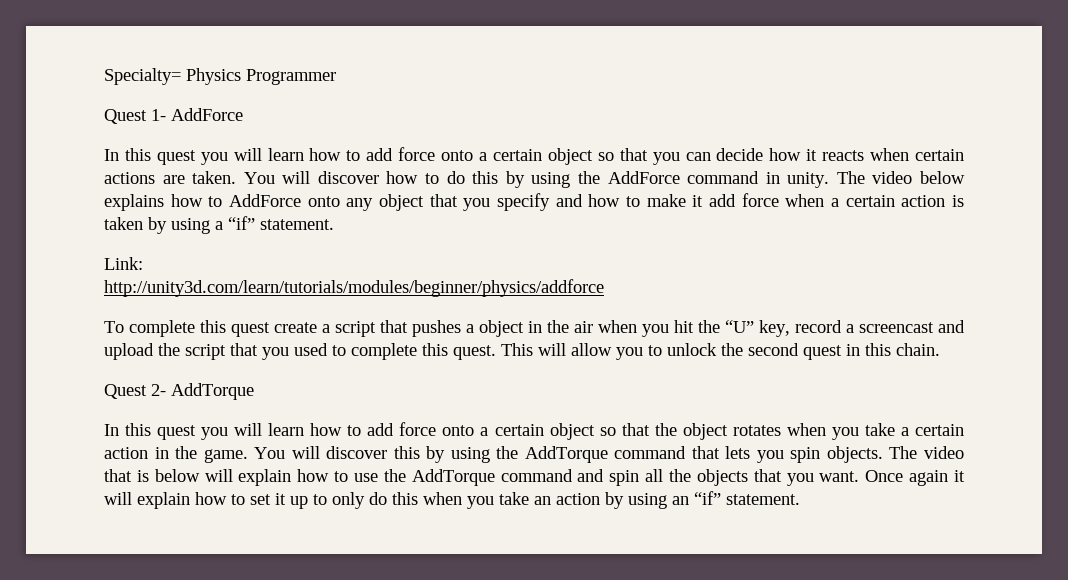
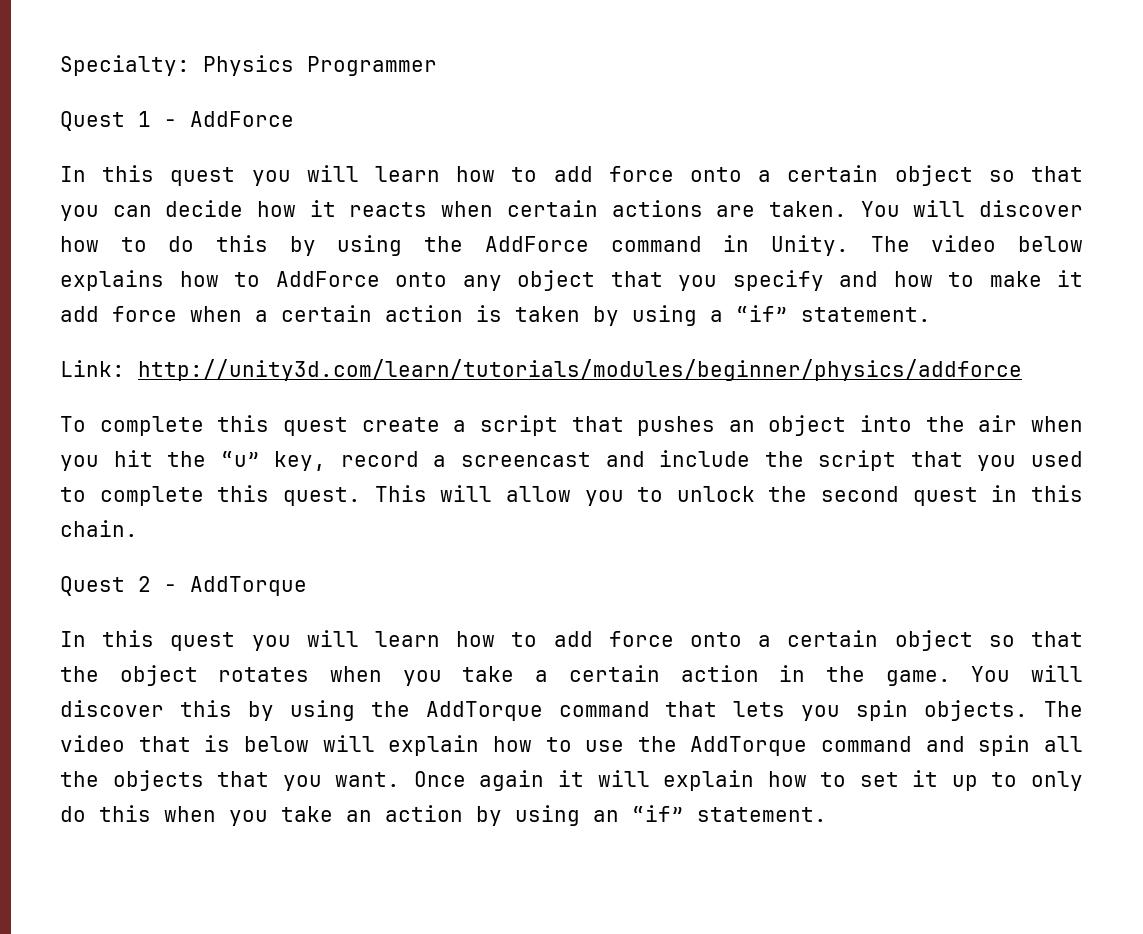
- Specialty= Physics Programmer
+ Specialty: Physics Programmer
- Quest 1- AddForce
+ Quest 1 - AddForce
- You will discover how to do this by using the AddForce command in unity.
+ You will discover how to do this by using the AddForce command in Unity.
- Link:
- http://unity3d.com/learn/tutorials/modules/beginner/physics/addforce
+ Link: http://unity3d.com/learn/tutorials/modules/beginner/physics/addforce
- To complete this quest create a script that pushes a object in the air when you hit the “U” key, record a screencast and upload the script that you used to complete this quest.
+ To complete this quest create a script that pushes an object into the air when you hit the “u” key, record a screencast and include the script that you used to complete this quest.
- Quest 2- AddTorque
+ Quest 2 - AddTorque

